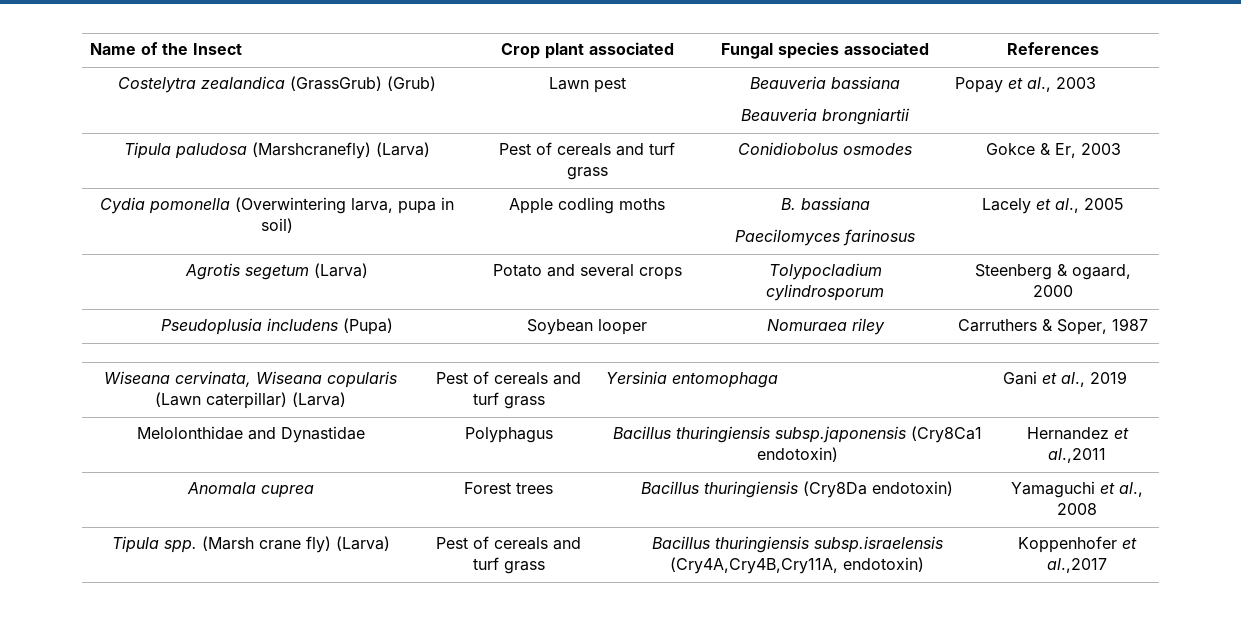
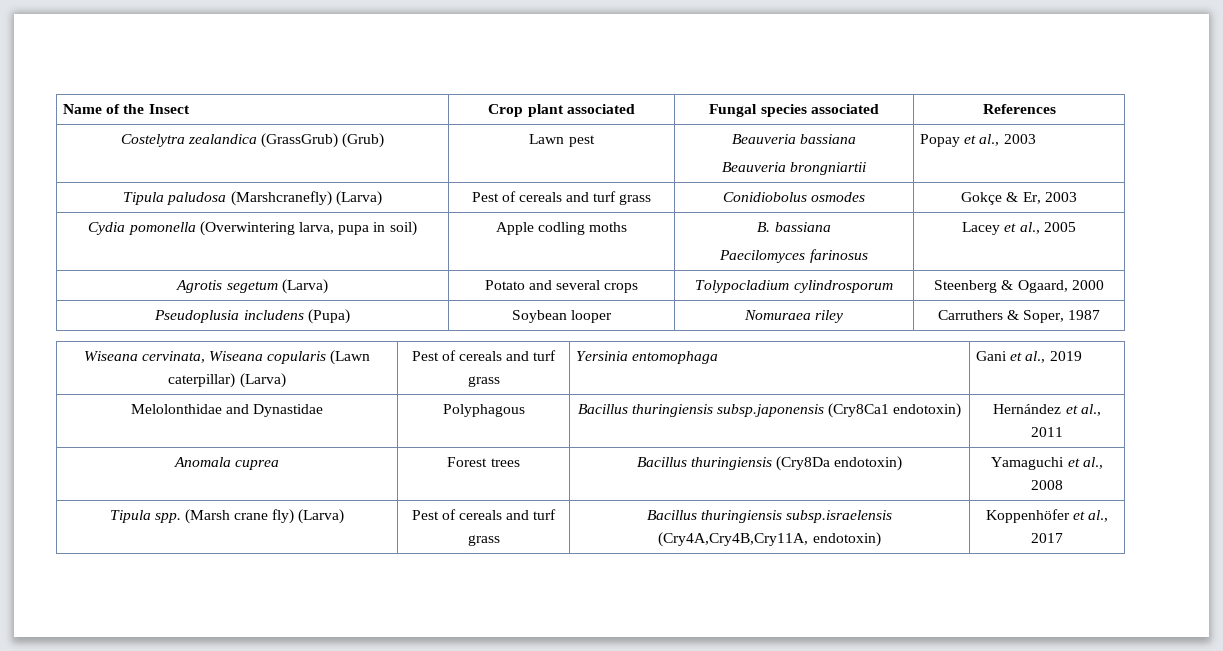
- Tipula paludosa (Marshcranefly) (Larva) | Pest of cereals and turf grass | Conidiobolus osmodes | Gokce & Er, 2003
+ Tipula paludosa (Marshcranefly) (Larva) | Pest of cereals and turf grass | Conidiobolus osmodes | Gokçe & Er, 2003
  Cydia pomonella (Overwintering larva, pupa in soil) | Apple codling moths | B. bassiana
- Paecilomyces farinosus | Lacely et al., 2005
+ Paecilomyces farinosus | Lacey et al., 2005
- Agrotis segetum (Larva) | Potato and several crops | Tolypocladium cylindrosporum | Steenberg & ogaard, 2000
+ Agrotis segetum (Larva) | Potato and several crops | Tolypocladium cylindrosporum | Steenberg & Ogaard, 2000
- Melolonthidae and Dynastidae | Polyphagus | Bacillus thuringiensis subsp.japonensis (Cry8Ca1 endotoxin) | Hernandez et al.,2011
+ Melolonthidae and Dynastidae | Polyphagous | Bacillus thuringiensis subsp.japonensis (Cry8Ca1 endotoxin) | Hernández et al., 2011
- Tipula spp. (Marsh crane fly) (Larva) | Pest of cereals and turf grass | Bacillus thuringiensis subsp.israelensis (Cry4A,Cry4B,Cry11A, endotoxin) | Koppenhofer et al.,2017
+ Tipula spp. (Marsh crane fly) (Larva) | Pest of cereals and turf grass | Bacillus thuringiensis subsp.israelensis (Cry4A,Cry4B,Cry11A, endotoxin) | Koppenhöfer et al., 2017

